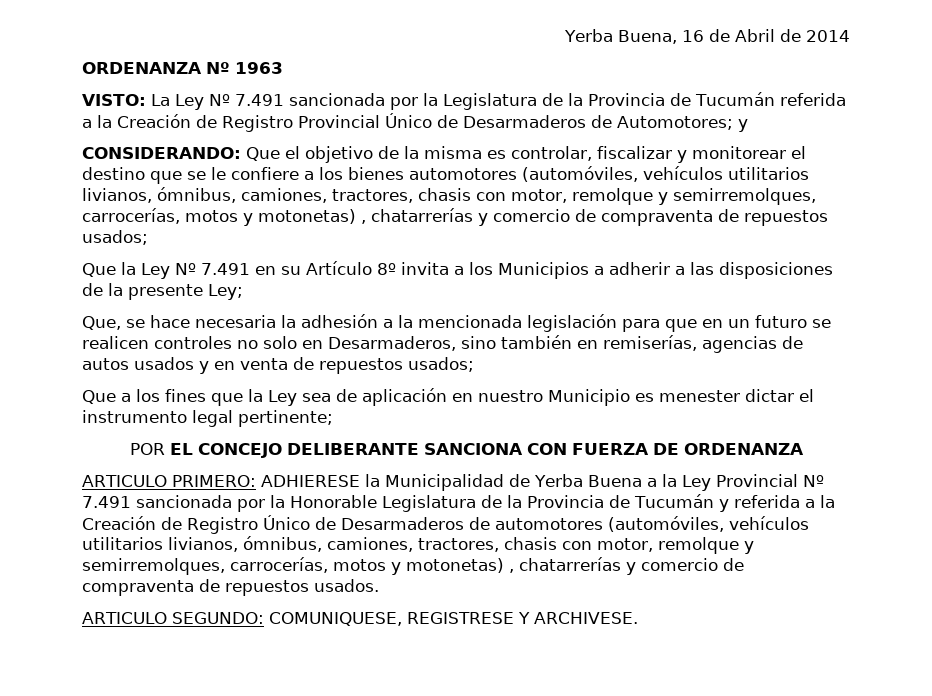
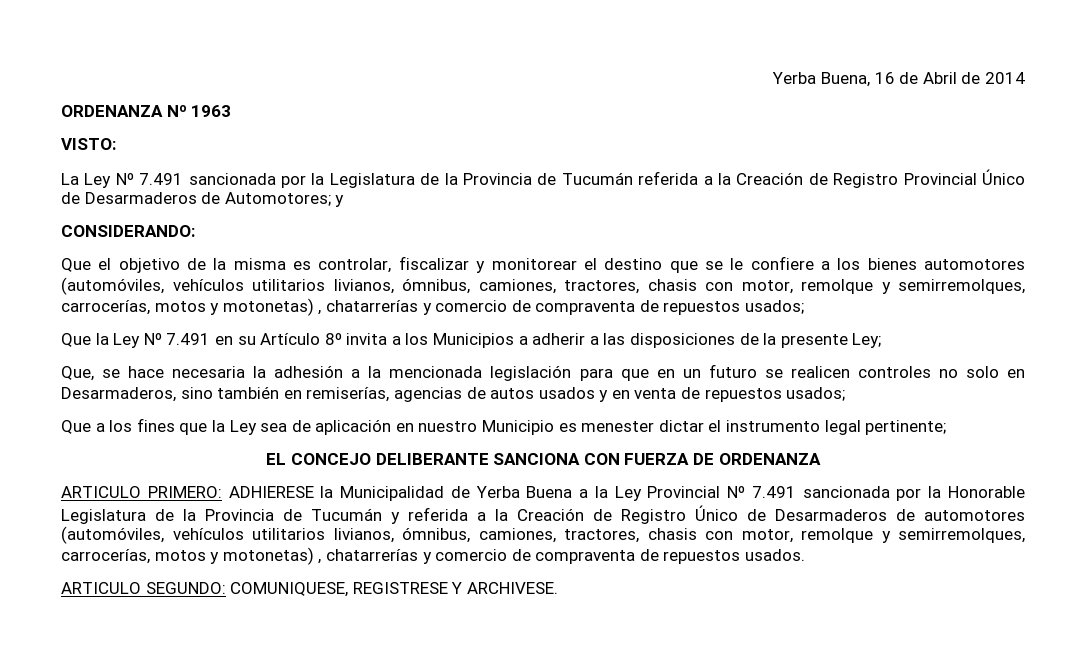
- VISTO: La Ley Nº 7.491 sancionada por la Legislatura de la Provincia de Tucumán referida a la Creación de Registro Provincial Único de Desarmaderos de Automotores; y
+ VISTO:
+ La Ley Nº 7.491 sancionada por la Legislatura de la Provincia de Tucumán referida a la Creación de Registro Provincial Único de Desarmaderos de Automotores; y
- CONSIDERANDO: Que el objetivo de la misma es controlar, fiscalizar y monitorear el destino que se le confiere a los bienes automotores (automóviles, vehículos utilitarios livianos, ómnibus, camiones, tractores, chasis con motor, remolque y semirremolques, carrocerías, motos y motonetas) , chatarrerías y comercio de compraventa de repuestos usados;
+ CONSIDERANDO:
+ Que el objetivo de la misma es controlar, fiscalizar y monitorear el destino que se le confiere a los bienes automotores (automóviles, vehículos utilitarios livianos, ómnibus, camiones, tractores, chasis con motor, remolque y semirremolques, carrocerías, motos y motonetas) , chatarrerías y comercio de compraventa de repuestos usados;
- POR EL CONCEJO DELIBERANTE SANCIONA CON FUERZA DE ORDENANZA
+ EL CONCEJO DELIBERANTE SANCIONA CON FUERZA DE ORDENANZA

